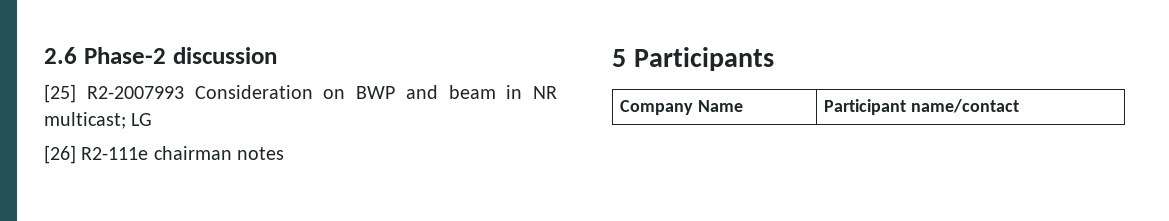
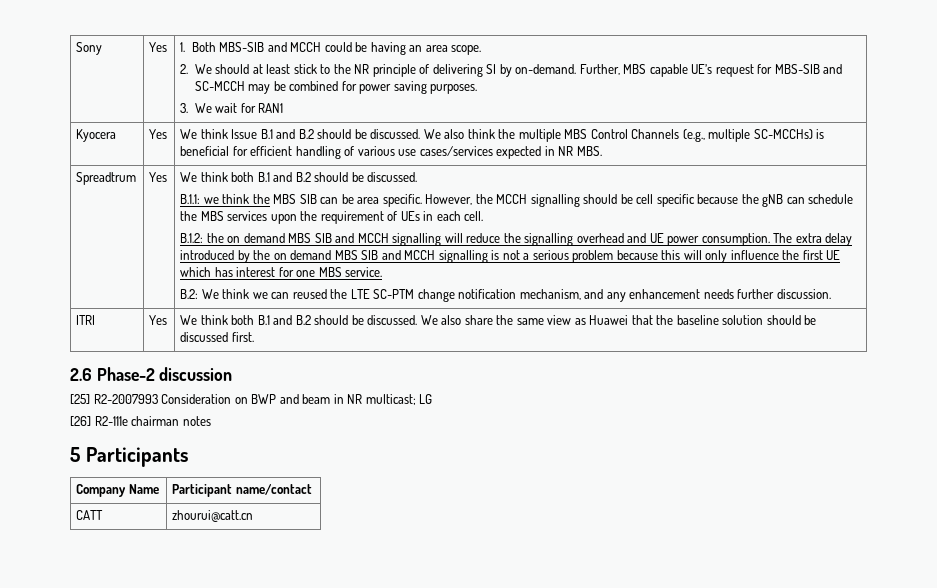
+ Sony | Yes | 1. Both MBS-SIB and MCCH could be having an area scope.
+ 2. We should at least stick to the NR principle of delivering SI by on-demand. Further, MBS capable UE’s request for MBS-SIB and SC-MCCH may be combined for power saving purposes.
+ 3. We wait for RAN1
+ Kyocera | Yes | We think Issue B.1 and B.2 should be discussed. We also think the multiple MBS Control Channels (e.g., multiple SC-MCCHs) is beneficial for efficient handling of various use cases/services expected in NR MBS.
+ Spreadtrum | Yes | We think both B.1 and B.2 should be discussed.
+ B.1.1: we think the MBS SIB can be area specific. However, the MCCH signalling should be cell specific because the gNB can schedule the MBS services upon the requirement of UEs in each cell.
+ B.1.2: the on demand MBS SIB and MCCH signalling will reduce the signalling overhead and UE power consumption. The extra delay introduced by the on demand MBS SIB and MCCH signalling is not a serious problem because this will only influence the first UE which has interest for one MBS service.
+ B.2: We think we can reused the LTE SC-PTM change notification mechanism, and any enhancement needs further discussion.
+ ITRI | Yes | We think both B.1 and B.2 should be discussed. We also share the same view as Huawei that the baseline solution should be discussed first.
+ CATT | zhourui@catt.cn

